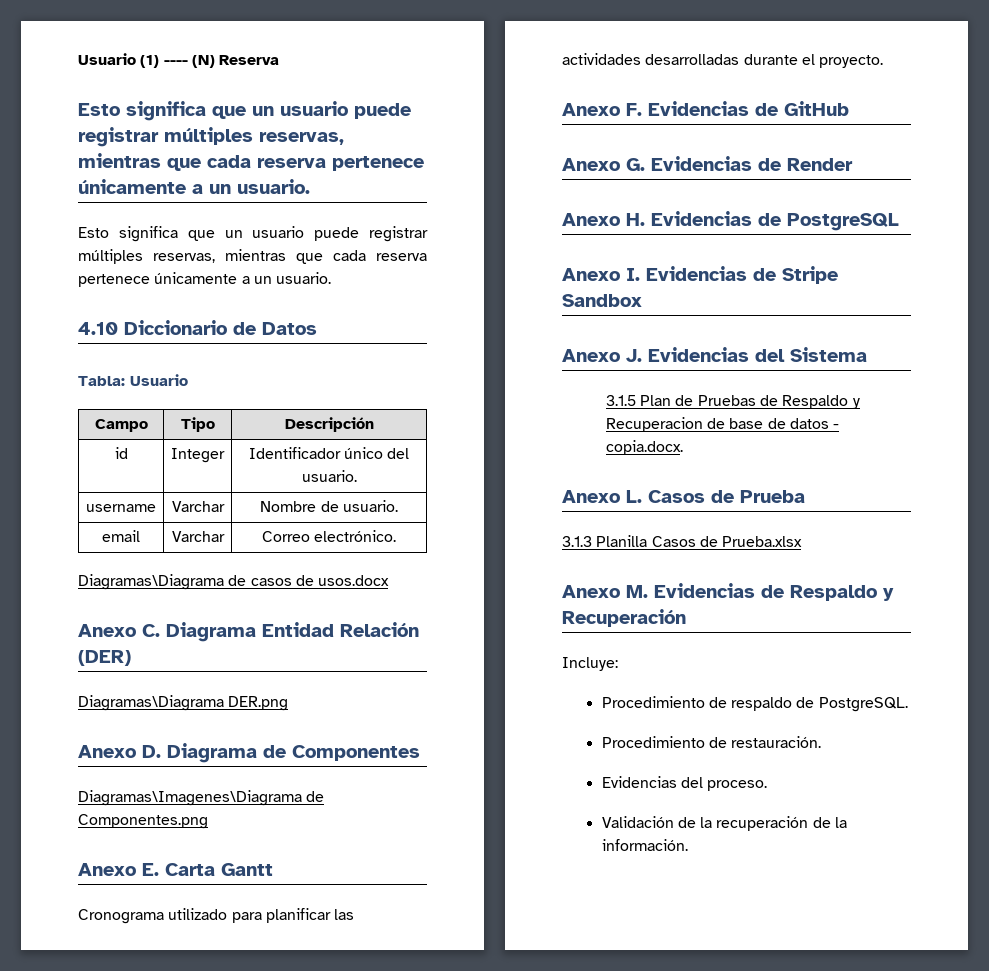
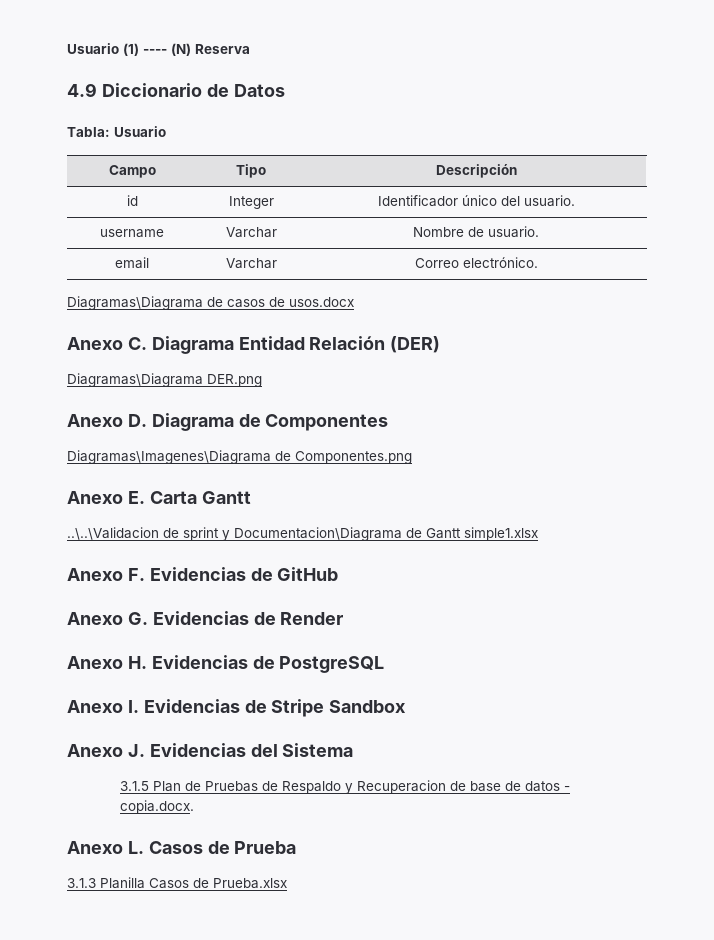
  Usuario (1) ---- (N) Reserva
- Esto significa que un usuario puede registrar múltiples reservas, mientras que cada reserva pertenece únicamente a un usuario.
- Esto significa que un usuario puede registrar múltiples reservas, mientras que cada reserva pertenece únicamente a un usuario.
- 4.10 Diccionario de Datos
+ 4.9 Diccionario de Datos
- Cronograma utilizado para planificar las actividades desarrolladas durante el proyecto.
+ ..\..\Validacion de sprint y Documentacion\Diagrama de Gantt simple1.xlsx
- Anexo M. Evidencias de Respaldo y Recuperación
- Incluye:
- Procedimiento de respaldo de PostgreSQL.
- Procedimiento de restauración.
- Evidencias del proceso.
- Validación de la recuperación de la información.

